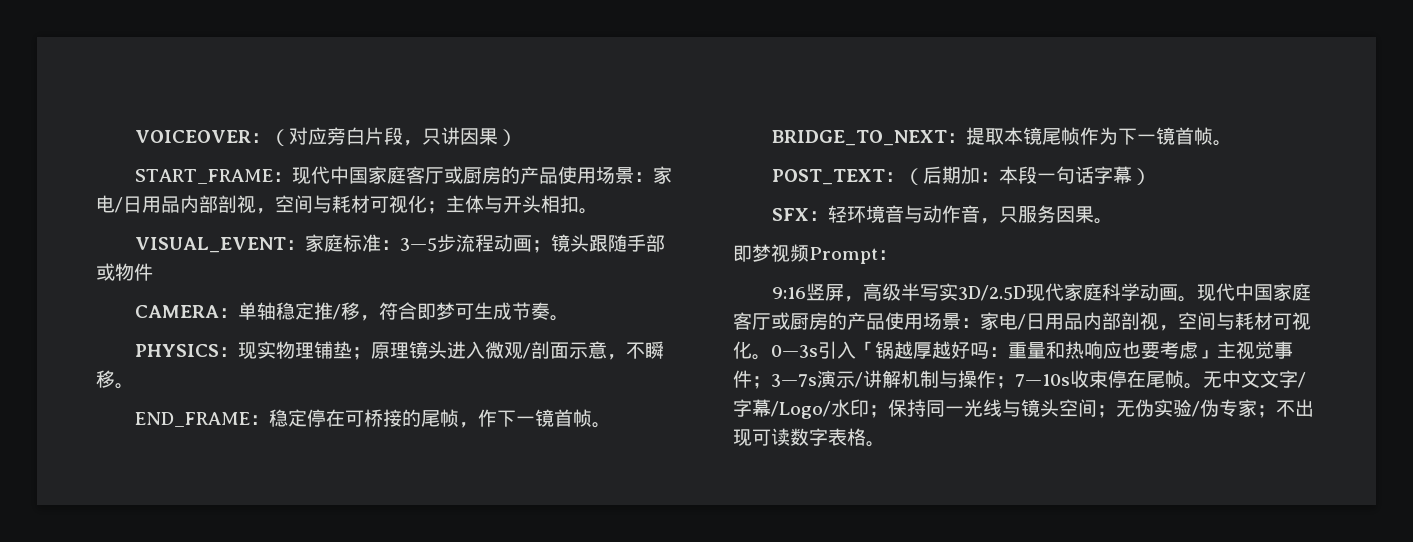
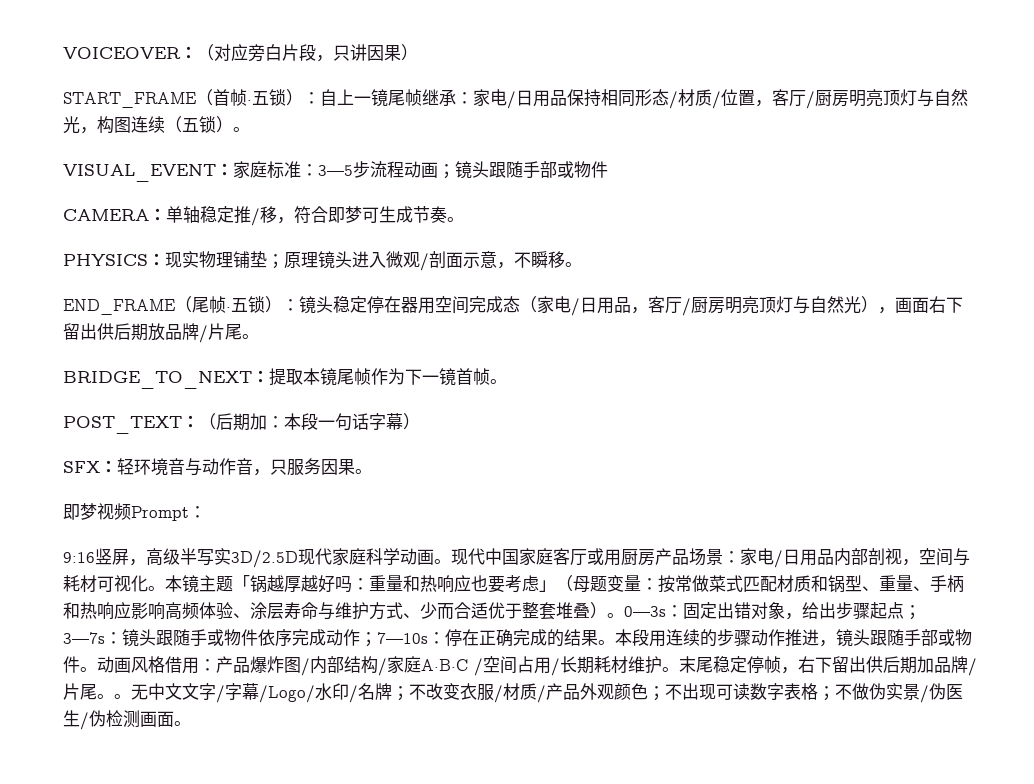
- START_FRAME：现代中国家庭客厅或厨房的产品使用场景：家电/日用品内部剖视，空间与耗材可视化；主体与开头相扣。
+ START_FRAME（首帧·五锁）：自上一镜尾帧继承：家电/日用品保持相同形态/材质/位置，客厅/厨房明亮顶灯与自然光，构图连续（五锁）。
- END_FRAME：稳定停在可桥接的尾帧，作下一镜首帧。
+ END_FRAME（尾帧·五锁）：镜头稳定停在器用空间完成态（家电/日用品，客厅/厨房明亮顶灯与自然光），画面右下留出供后期放品牌/片尾。
- 现代中国家庭客厅或厨房的产品使用场景：家电/日用品内部剖视，空间与耗材可视化。
+ 现代中国家庭客厅或用厨房产品场景：家电/日用品内部剖视，空间与耗材可视化。
- 0—3s引入「锅越厚越好吗：重量和热响应也要考虑」主视觉事件；3—7s演示/讲解机制与操作；7—10s收束停在尾帧。
+ 本镜主题「锅越厚越好吗：重量和热响应也要考虑」（母题变量：按常做菜式匹配材质和锅型、重量、手柄和热响应影响高频体验、涂层寿命与维护方式、少而合适优于整套堆叠）。0—3s：固定出错对象，给出步骤起点；3—7s：镜头跟随手或物件依序完成动作；7—10s：停在正确完成的结果。本段用连续的步骤动作推进，镜头跟随手部或物件。动画风格借用：产品爆炸图/内部结构/家庭A·B·C /空间占用/长期耗材维护。末尾稳定停帧，右下留出供后期加品牌/片尾。。
- 无中文文字/字幕/Logo/水印；保持同一光线与镜头空间；无伪实验/伪专家；不出现可读数字表格。
+ 无中文文字/字幕/Logo/水印/名牌；不改变衣服/材质/产品外观颜色；不出现可读数字表格；不做伪实景/伪医生/伪检测画面。

